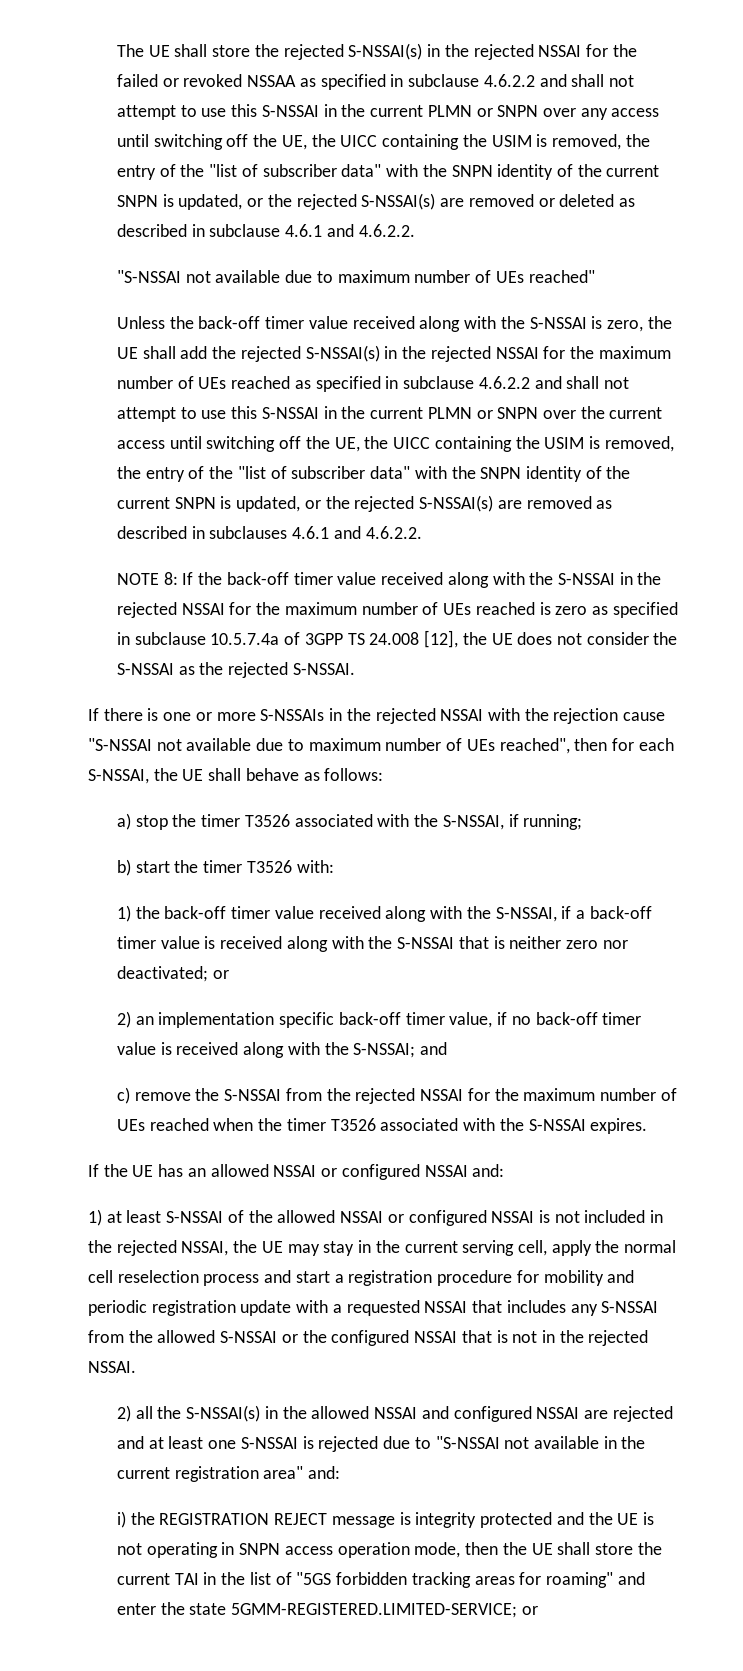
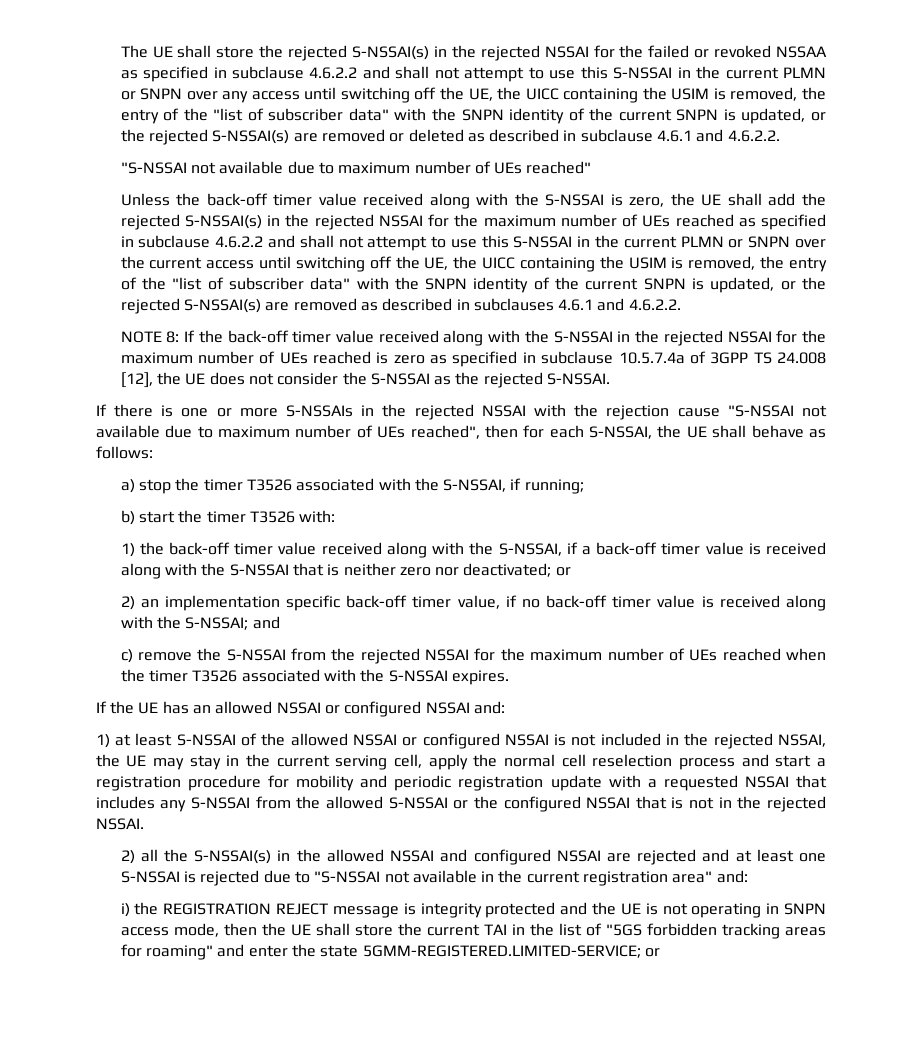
- i) the REGISTRATION REJECT message is integrity protected and the UE is not operating in SNPN access operation mode, then the UE shall store the current TAI in the list of "5GS forbidden tracking areas for roaming" and enter the state 5GMM-REGISTERED.LIMITED-SERVICE; or
+ i) the REGISTRATION REJECT message is integrity protected and the UE is not operating in SNPN access mode, then the UE shall store the current TAI in the list of "5GS forbidden tracking areas for roaming" and enter the state 5GMM-REGISTERED.LIMITED-SERVICE; or

